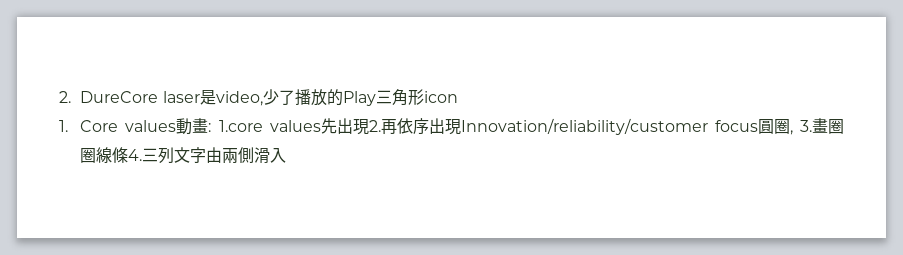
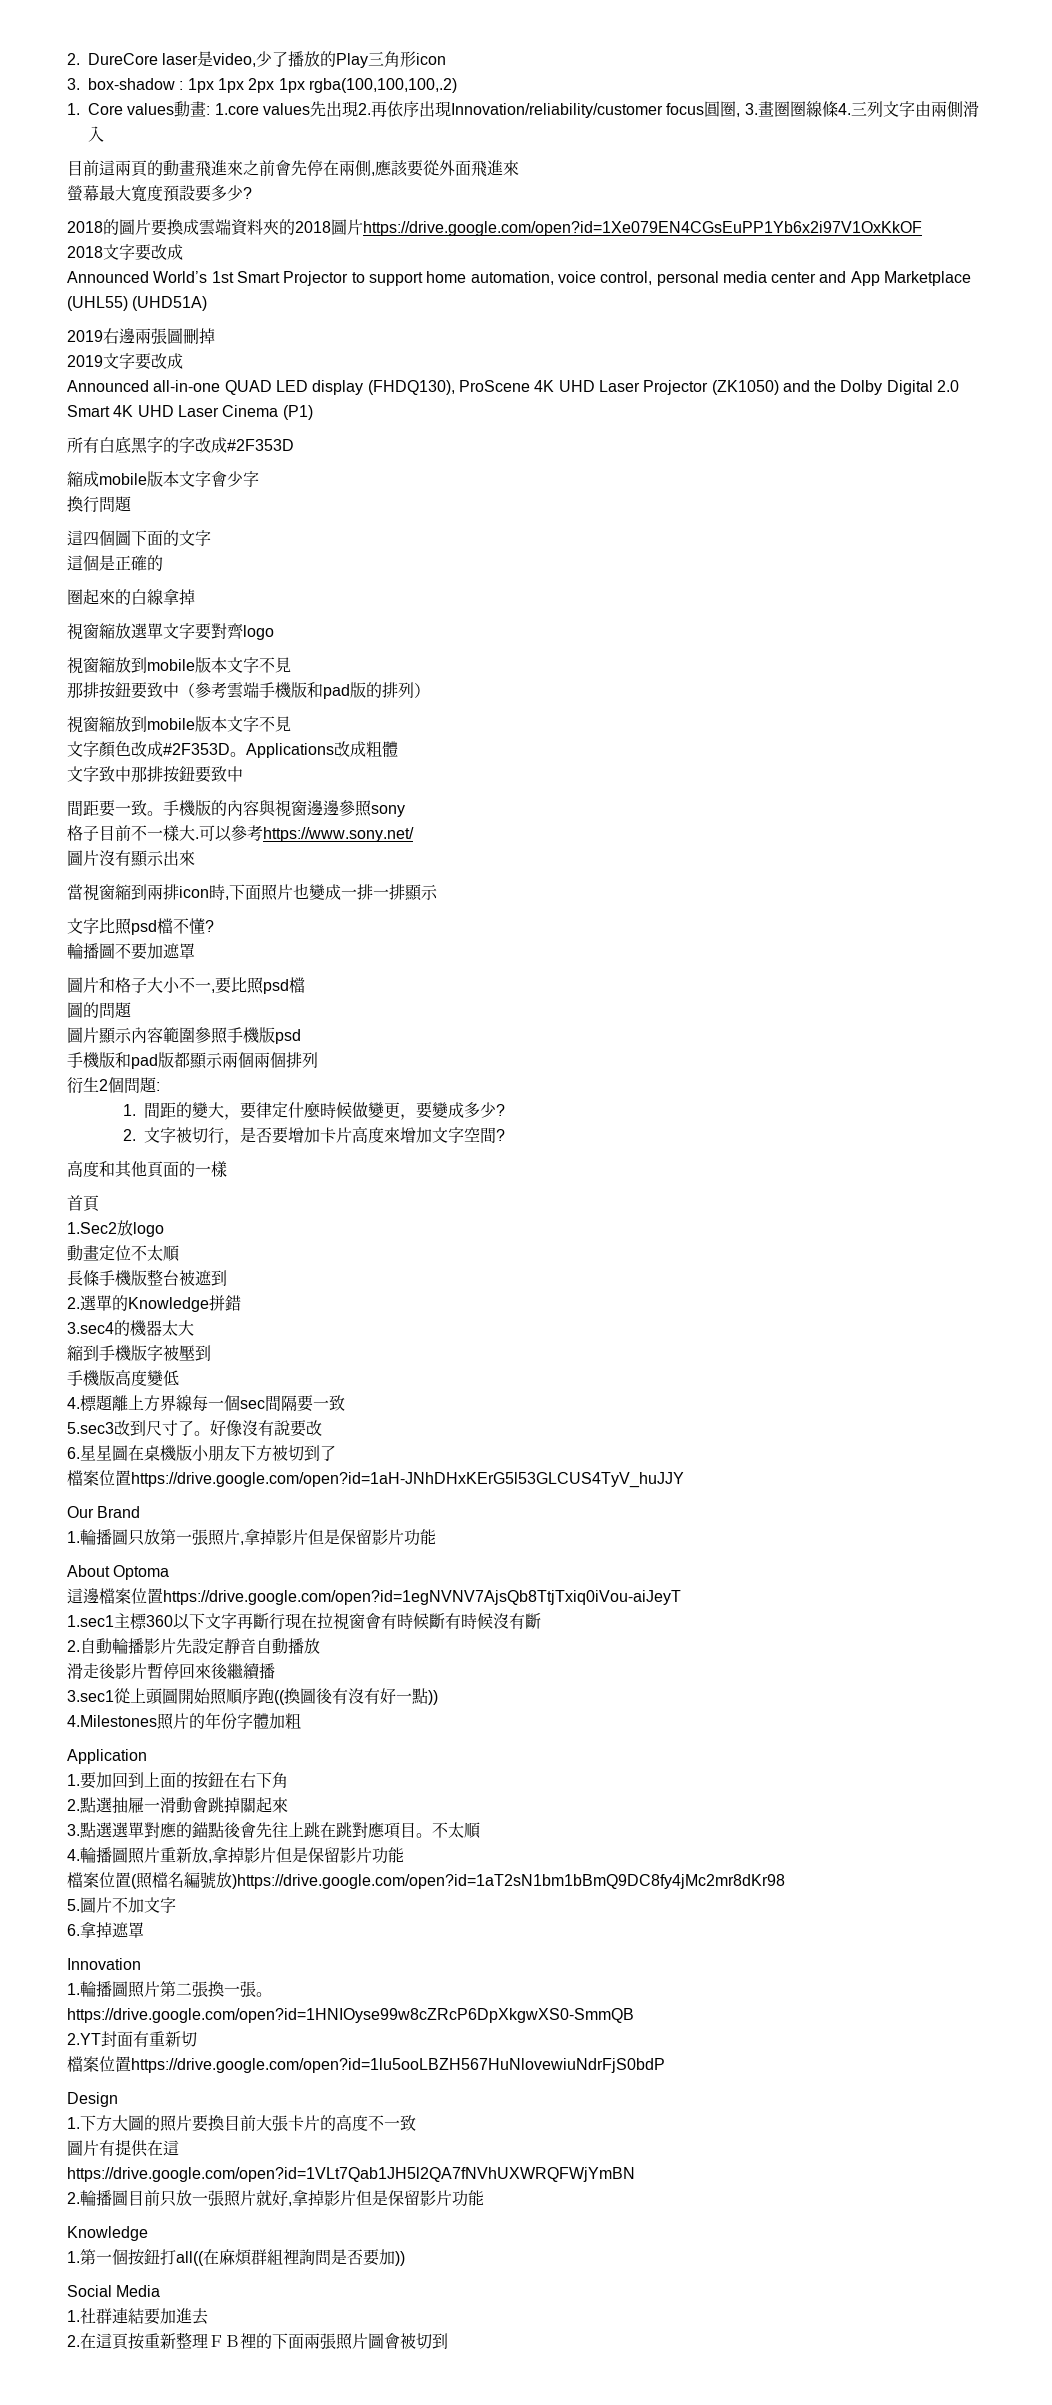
+ 3. box-shadow : 1px 1px 2px 1px rgba(100,100,100,.2)
+ 目前這兩頁的動畫飛進來之前會先停在兩側,應該要從外面飛進來
+ 螢幕最大寬度預設要多少?
+ 2018的圖片要換成雲端資料夾的2018圖片https://drive.google.com/open?id=1Xe079EN4CGsEuPP1Yb6x2i97V1OxKkOF
+ 2018文字要改成
+ Announced World’s 1st Smart Projector to support home automation, voice control, personal media center and App Marketplace (UHL55) (UHD51A)
+ 2019右邊兩張圖刪掉
+ 2019文字要改成
+ Announced all-in-one QUAD LED display (FHDQ130), ProScene 4K UHD Laser Projector (ZK1050) and the Dolby Digital 2.0 Smart 4K UHD Laser Cinema (P1)
+ 所有白底黑字的字改成#2F353D
+ 縮成mobile版本文字會少字
+ 換行問題
+ 這四個圖下面的文字
+ 這個是正確的
+ 圈起來的白線拿掉
+ 視窗縮放選單文字要對齊logo
+ 視窗縮放到mobile版本文字不見
+ 那排按鈕要致中（參考雲端手機版和pad版的排列）
+ 視窗縮放到mobile版本文字不見
+ 文字顏色改成#2F353D。Applications改成粗體
+ 文字致中那排按鈕要致中
+ 間距要一致。手機版的內容與視窗邊邊參照sony
+ 格子目前不一樣大.可以參考https://www.sony.net/
+ 圖片沒有顯示出來
+ 當視窗縮到兩排icon時,下面照片也變成一排一排顯示
+ 文字比照psd檔不懂?
+ 輪播圖不要加遮罩
+ 圖片和格子大小不一,要比照psd檔
+ 圖的問題
+ 圖片顯示內容範圍參照手機版psd
+ 手機版和pad版都顯示兩個兩個排列
+ 衍生2個問題:
+ 1.間距的變大，要律定什麼時候做變更，要變成多少?
+ 2.文字被切行，是否要增加卡片高度來增加文字空間?
+ 高度和其他頁面的一樣
+ 首頁
+ 1.Sec2放logo
+ 動畫定位不太順
+ 長條手機版整台被遮到
+ 2.選單的Knowledge拼錯
+ 3.sec4的機器太大
+ 縮到手機版字被壓到
+ 手機版高度變低
+ 4.標題離上方界線每一個sec間隔要一致
+ 5.sec3改到尺寸了。好像沒有說要改
+ 6.星星圖在桌機版小朋友下方被切到了
+ 檔案位置https://drive.google.com/open?id=1aH-JNhDHxKErG5l53GLCUS4TyV_huJJY
+ Our Brand
+ 1.輪播圖只放第一張照片,拿掉影片但是保留影片功能
+ About Optoma
+ 這邊檔案位置https://drive.google.com/open?id=1egNVNV7AjsQb8TtjTxiq0iVou-aiJeyT
+ 1.sec1主標360以下文字再斷行現在拉視窗會有時候斷有時候沒有斷
+ 2.自動輪播影片先設定靜音自動播放
+ 滑走後影片暫停回來後繼續播
+ 3.sec1從上頭圖開始照順序跑((換圖後有沒有好一點))
+ 4.Milestones照片的年份字體加粗
+ Application
+ 1.要加回到上面的按鈕在右下角
+ 2.點選抽屜一滑動會跳掉關起來
+ 3.點選選單對應的錨點後會先往上跳在跳對應項目。不太順
+ 4.輪播圖照片重新放,拿掉影片但是保留影片功能
+ 檔案位置(照檔名編號放)https://drive.google.com/open?id=1aT2sN1bm1bBmQ9DC8fy4jMc2mr8dKr98
+ 5.圖片不加文字
+ 6.拿掉遮罩
+ Innovation
+ 1.輪播圖照片第二張換一張。
+ https://drive.google.com/open?id=1HNIOyse99w8cZRcP6DpXkgwXS0-SmmQB
+ 2.YT封面有重新切
+ 檔案位置https://drive.google.com/open?id=1lu5ooLBZH567HuNlovewiuNdrFjS0bdP
+ Design
+ 1.下方大圖的照片要換目前大張卡片的高度不一致
+ 圖片有提供在這
+ https://drive.google.com/open?id=1VLt7Qab1JH5l2QA7fNVhUXWRQFWjYmBN
+ 2.輪播圖目前只放一張照片就好,拿掉影片但是保留影片功能
+ Knowledge
+ 1.第一個按鈕打all((在麻煩群組裡詢問是否要加))
+ Social Media
+ 1.社群連結要加進去
+ 2.在這頁按重新整理ＦＢ裡的下面兩張照片圖會被切到

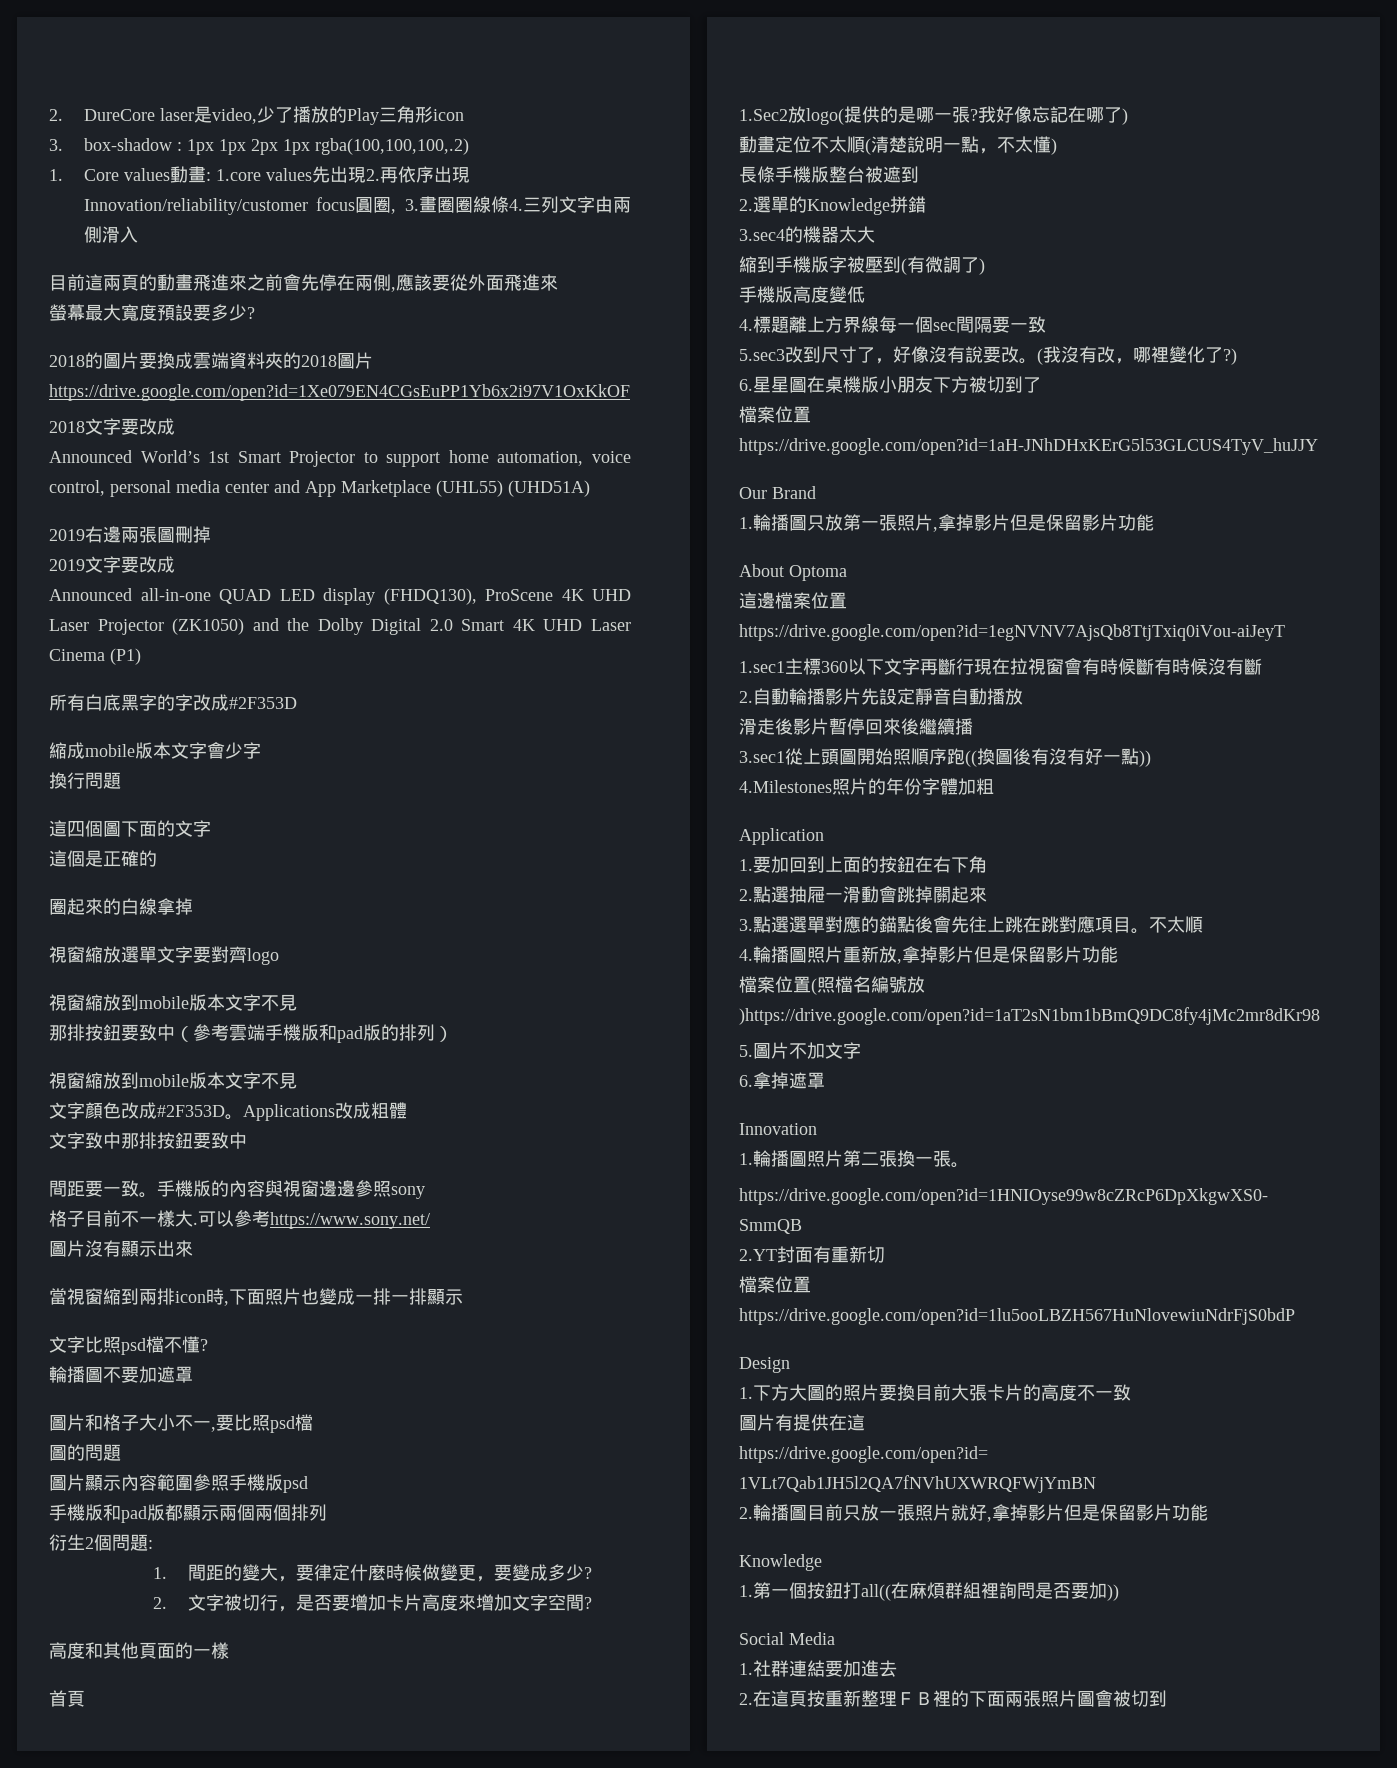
- 1.Sec2放logo
- 動畫定位不太順
+ 1.Sec2放logo(提供的是哪一張?我好像忘記在哪了)
+ 動畫定位不太順(清楚說明一點，不太懂)
- 縮到手機版字被壓到
+ 縮到手機版字被壓到(有微調了)
- 5.sec3改到尺寸了。好像沒有說要改
+ 5.sec3改到尺寸了，好像沒有說要改。(我沒有改，哪裡變化了?)

